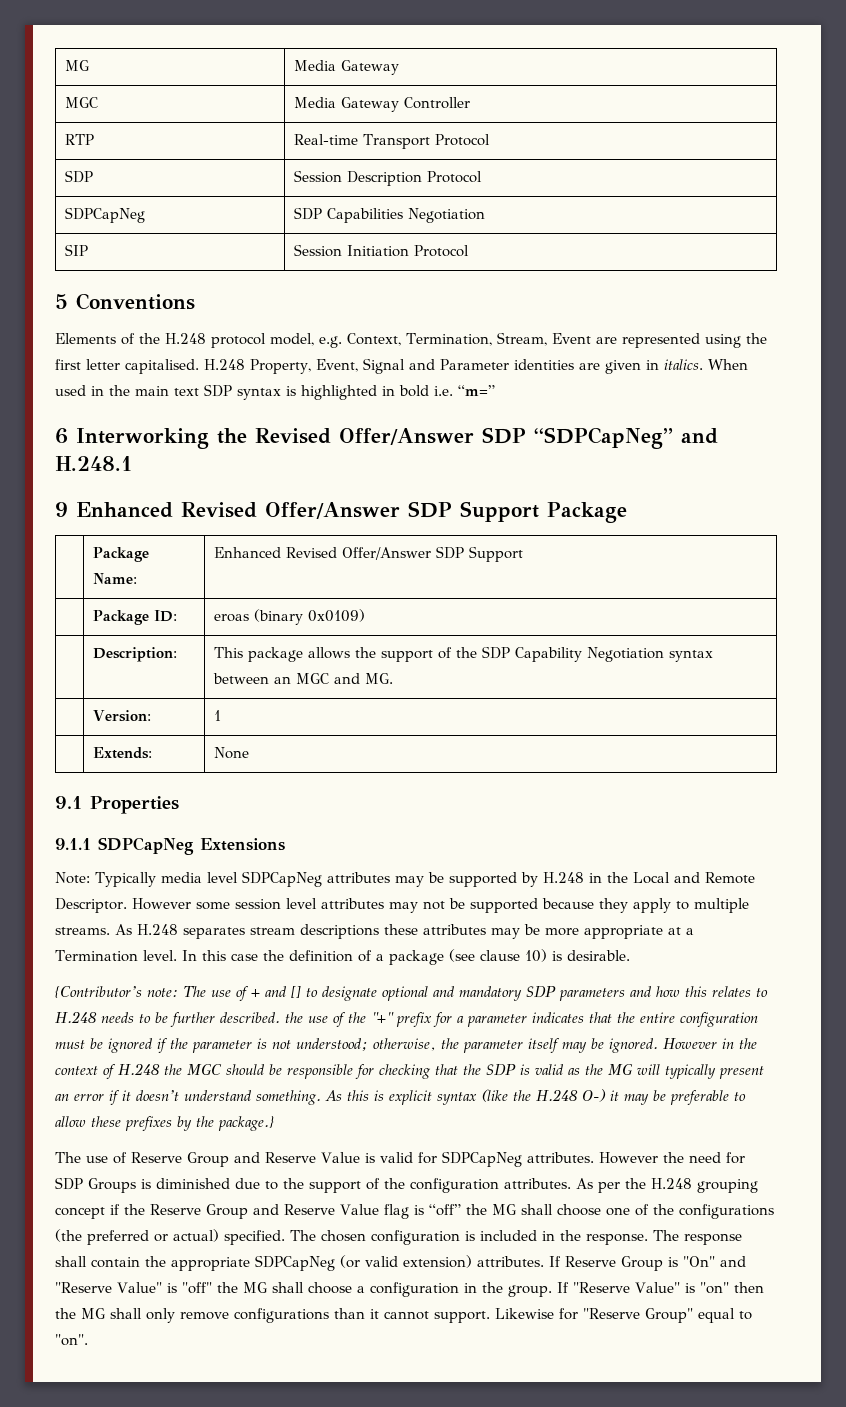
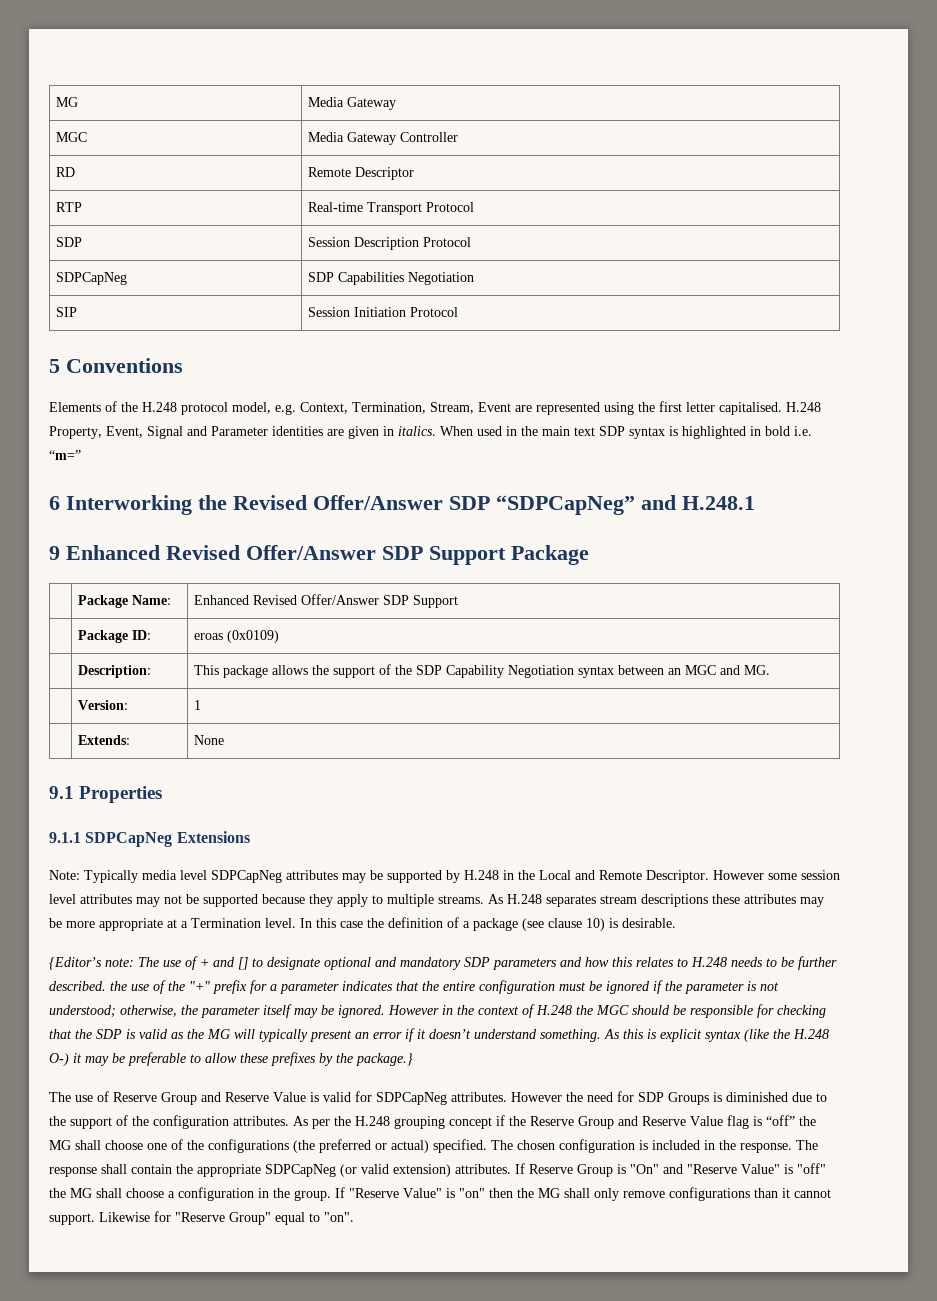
+ RD | Remote Descriptor
- | Package ID: | eroas (binary 0x0109)
+ | Package ID: | eroas (0x0109)
- {Contributor’s note: The use of + and [] to designate optional and mandatory SDP parameters and how this relates to H.248 needs to be further described. the use of the "+" prefix for a parameter indicates that the entire configuration must be ignored if the parameter is not understood; otherwise, the parameter itself may be ignored.
+ {Editor’s note: The use of + and [] to designate optional and mandatory SDP parameters and how this relates to H.248 needs to be further described. the use of the "+" prefix for a parameter indicates that the entire configuration must be ignored if the parameter is not understood; otherwise, the parameter itself may be ignored.

